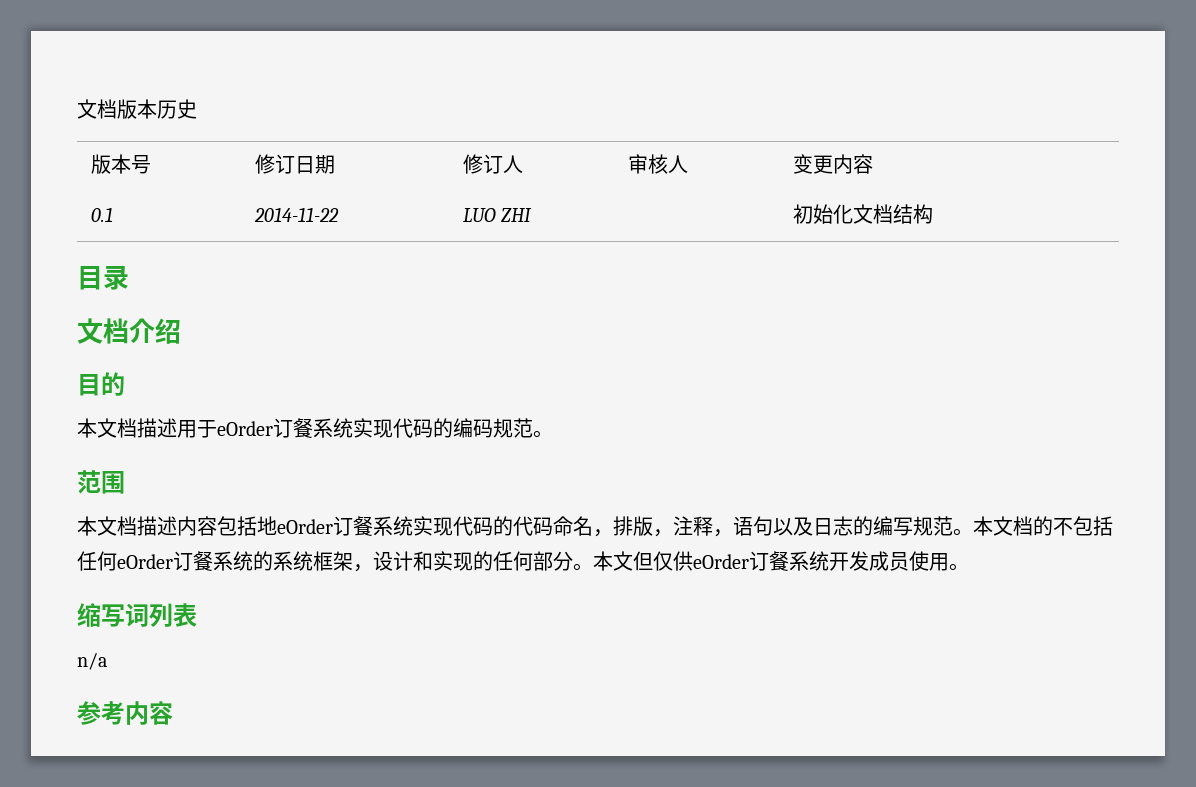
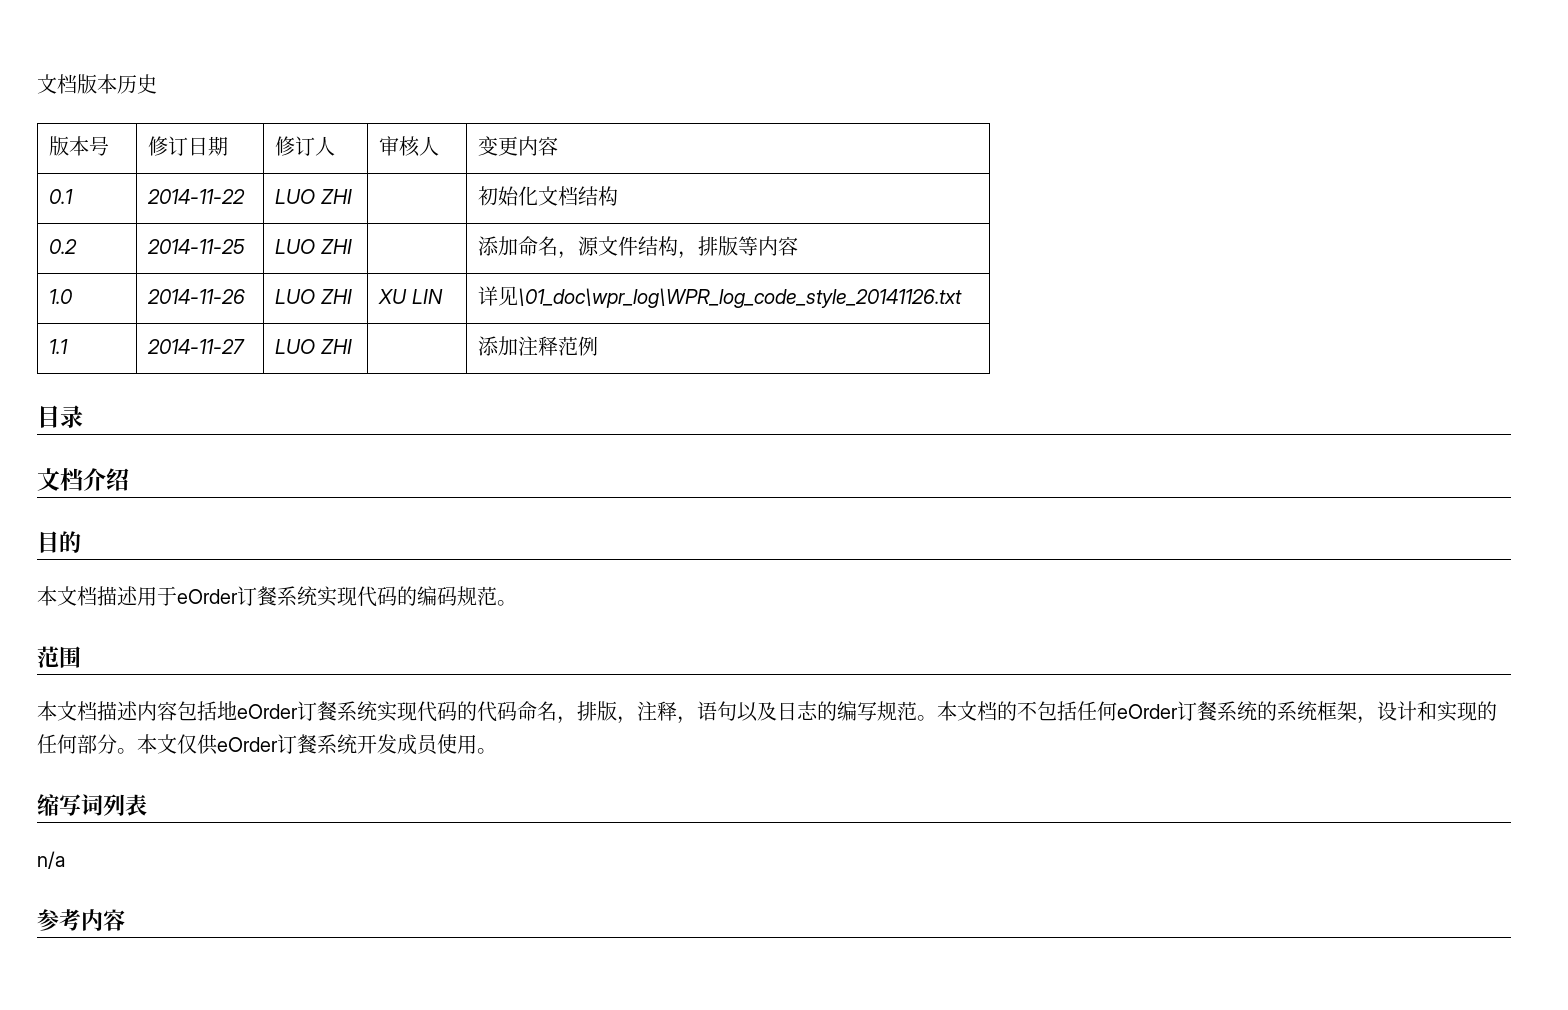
+ 0.2 | 2014-11-25 | LUO ZHI | | 添加命名，源文件结构，排版等内容
+ 1.0 | 2014-11-26 | LUO ZHI | XU LIN | 详见\01_doc\wpr_log\WPR_log_code_style_20141126.txt
+ 1.1 | 2014-11-27 | LUO ZHI | | 添加注释范例
- 本文但仅供eOrder订餐系统开发成员使用。
+ 本文仅供eOrder订餐系统开发成员使用。

